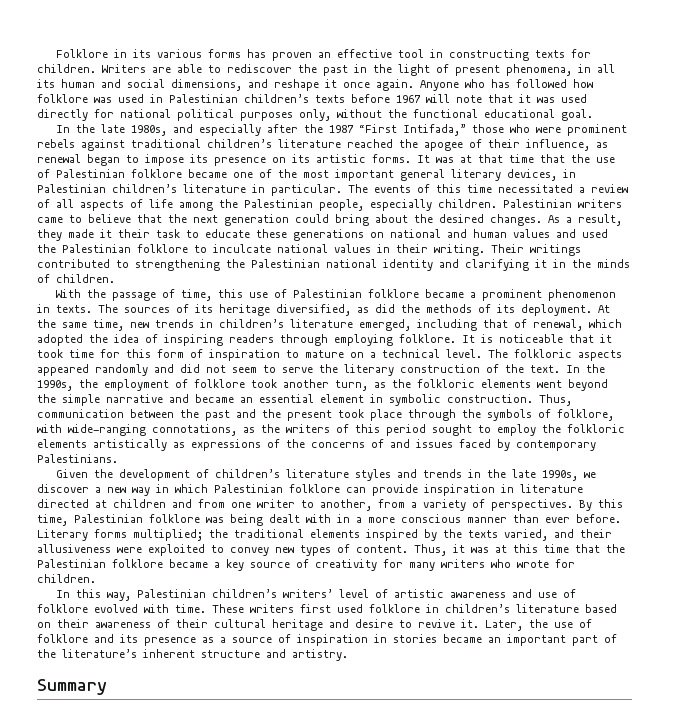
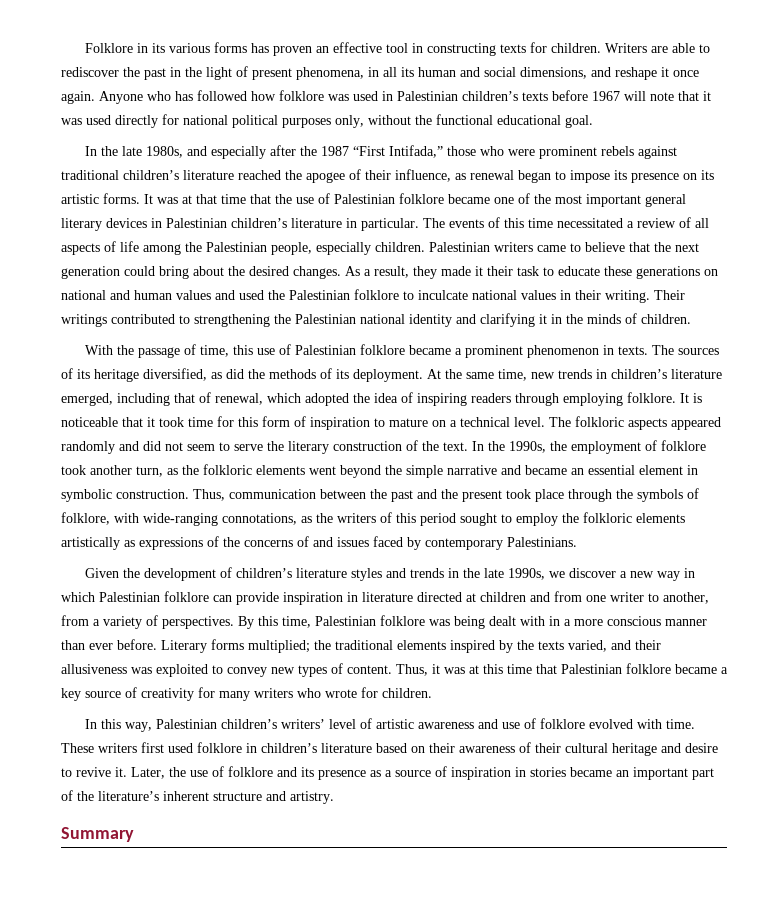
- It was at that time that the use of Palestinian folklore became one of the most important general literary devices, in Palestinian children’s literature in particular.
+ It was at that time that the use of Palestinian folklore became one of the most important general literary devices in Palestinian children’s literature in particular.
- Literary forms multiplied; the traditional elements inspired by the texts varied, and their allusiveness were exploited to convey new types of content.
+ Literary forms multiplied; the traditional elements inspired by the texts varied, and their allusiveness was exploited to convey new types of content.
- Thus, it was at this time that the Palestinian folklore became a key source of creativity for many writers who wrote for children.
+ Thus, it was at this time that Palestinian folklore became a key source of creativity for many writers who wrote for children.

